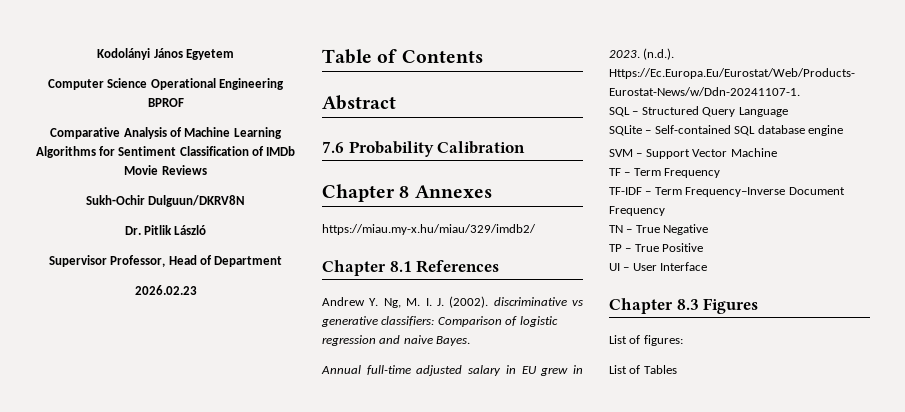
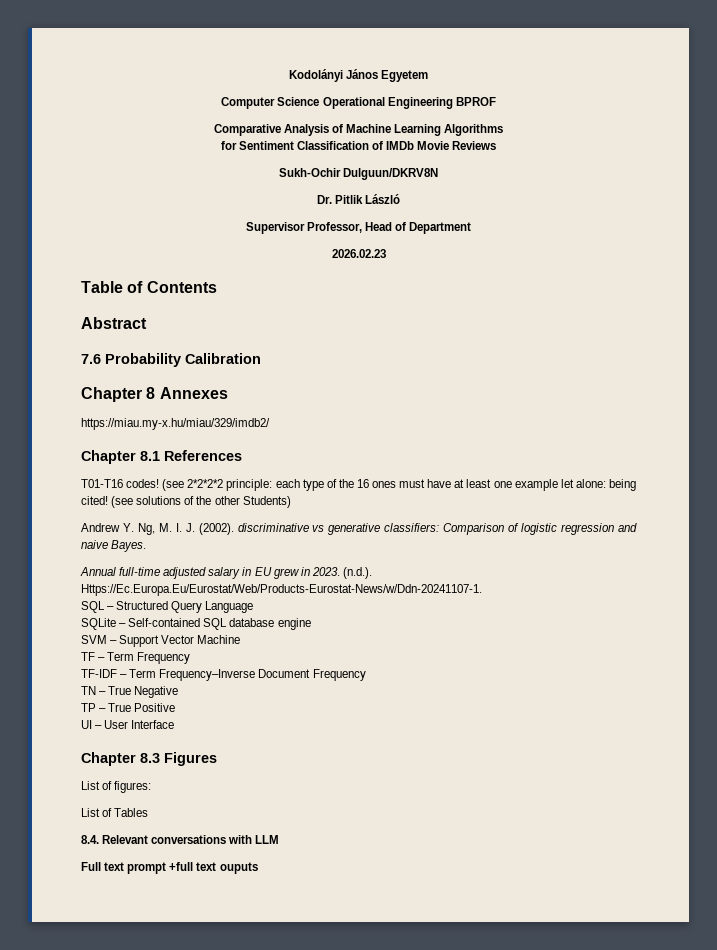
- Comparative Analysis of Machine Learning Algorithms for Sentiment Classification of IMDb Movie Reviews
+ Comparative Analysis of Machine Learning Algorithms
+ for Sentiment Classification of IMDb Movie Reviews
+ T01-T16 codes! (see 2*2*2*2 principle: each type of the 16 ones must have at least one example let alone: being cited! (see solutions of the other Students)
+ 8.4. Relevant conversations with LLM
+ Full text prompt +full text ouputs

